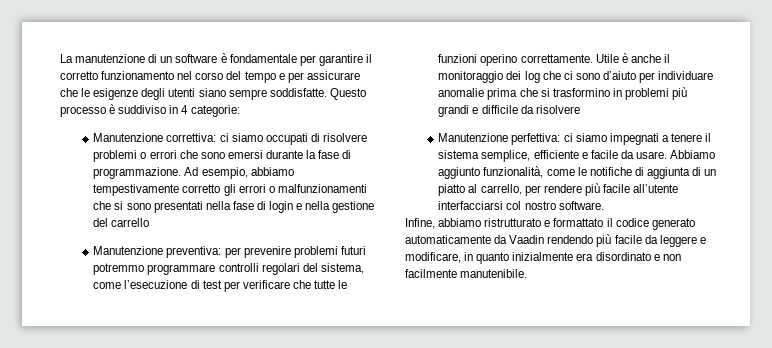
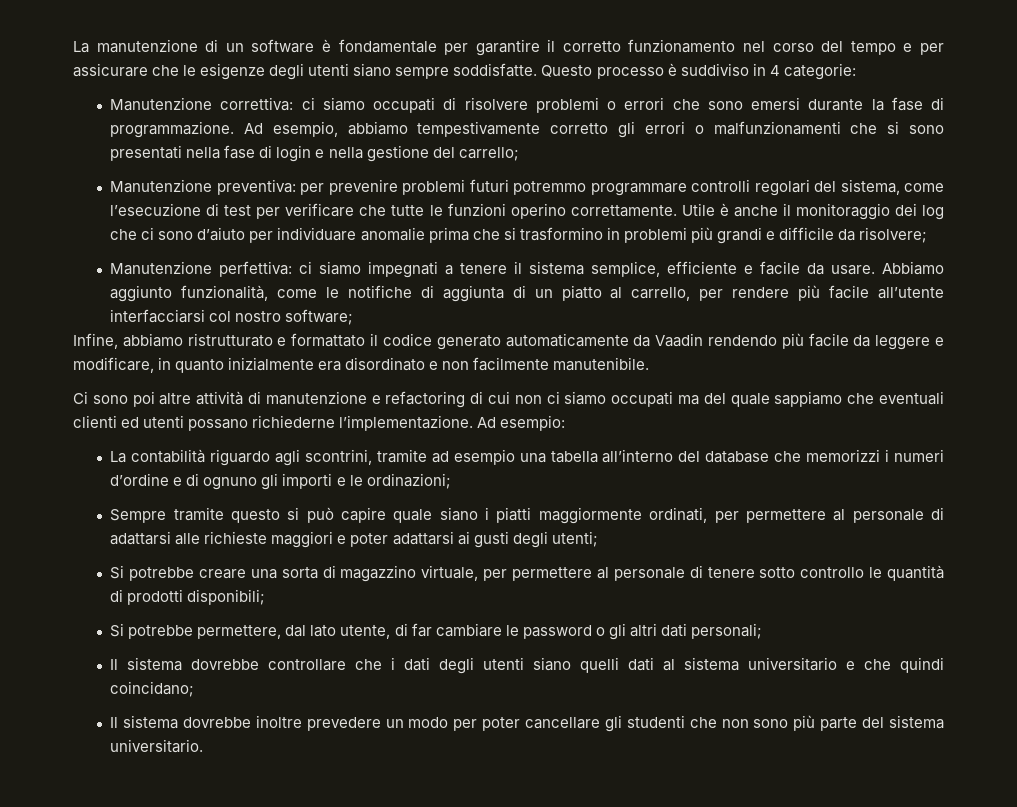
- Ad esempio, abbiamo tempestivamente corretto gli errori o malfunzionamenti che si sono presentati nella fase di login e nella gestione del carrello
+ Ad esempio, abbiamo tempestivamente corretto gli errori o malfunzionamenti che si sono presentati nella fase di login e nella gestione del carrello;
- Utile è anche il monitoraggio dei log che ci sono d’aiuto per individuare anomalie prima che si trasformino in problemi più grandi e difficile da risolvere
+ Utile è anche il monitoraggio dei log che ci sono d’aiuto per individuare anomalie prima che si trasformino in problemi più grandi e difficile da risolvere;
- Abbiamo aggiunto funzionalità, come le notifiche di aggiunta di un piatto al carrello, per rendere più facile all’utente interfacciarsi col nostro software.
+ Abbiamo aggiunto funzionalità, come le notifiche di aggiunta di un piatto al carrello, per rendere più facile all’utente interfacciarsi col nostro software;
+ Ci sono poi altre attività di manutenzione e refactoring di cui non ci siamo occupati ma del quale sappiamo che eventuali clienti ed utenti possano richiederne l’implementazione. Ad esempio:
+ La contabilità riguardo agli scontrini, tramite ad esempio una tabella all’interno del database che memorizzi i numeri d’ordine e di ognuno gli importi e le ordinazioni;
+ Sempre tramite questo si può capire quale siano i piatti maggiormente ordinati, per permettere al personale di adattarsi alle richieste maggiori e poter adattarsi ai gusti degli utenti;
+ Si potrebbe creare una sorta di magazzino virtuale, per permettere al personale di tenere sotto controllo le quantità di prodotti disponibili;
+ Si potrebbe permettere, dal lato utente, di far cambiare le password o gli altri dati personali;
+ Il sistema dovrebbe controllare che i dati degli utenti siano quelli dati al sistema universitario e che quindi coincidano;
+ Il sistema dovrebbe inoltre prevedere un modo per poter cancellare gli studenti che non sono più parte del sistema universitario.

